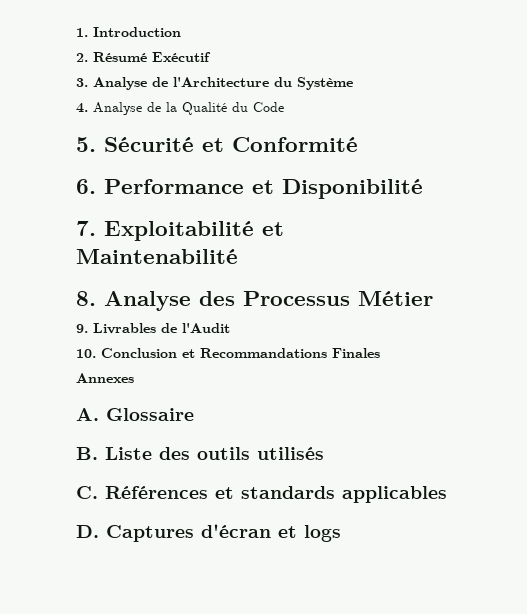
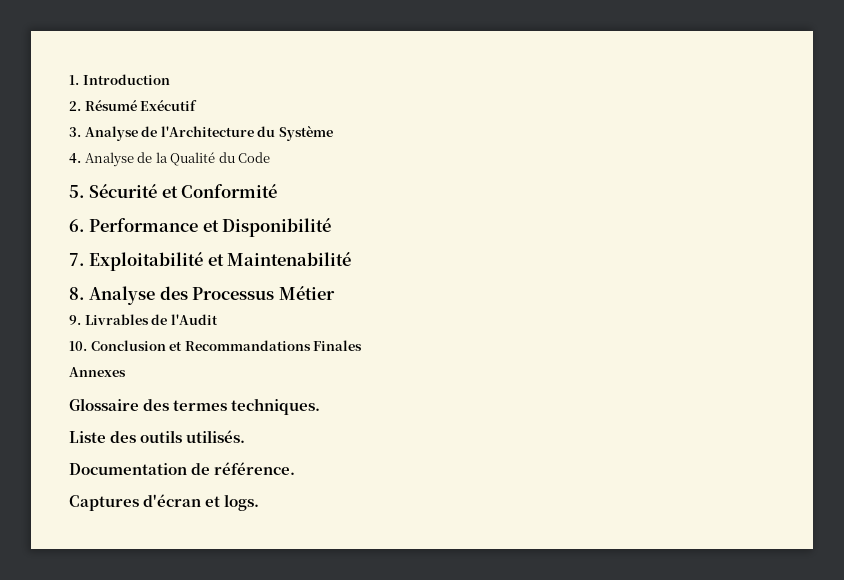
- A. Glossaire
- B. Liste des outils utilisés
- C. Références et standards applicables
- D. Captures d'écran et logs
+ Glossaire des termes techniques.
+ Liste des outils utilisés.
+ Documentation de référence.
+ Captures d'écran et logs.

